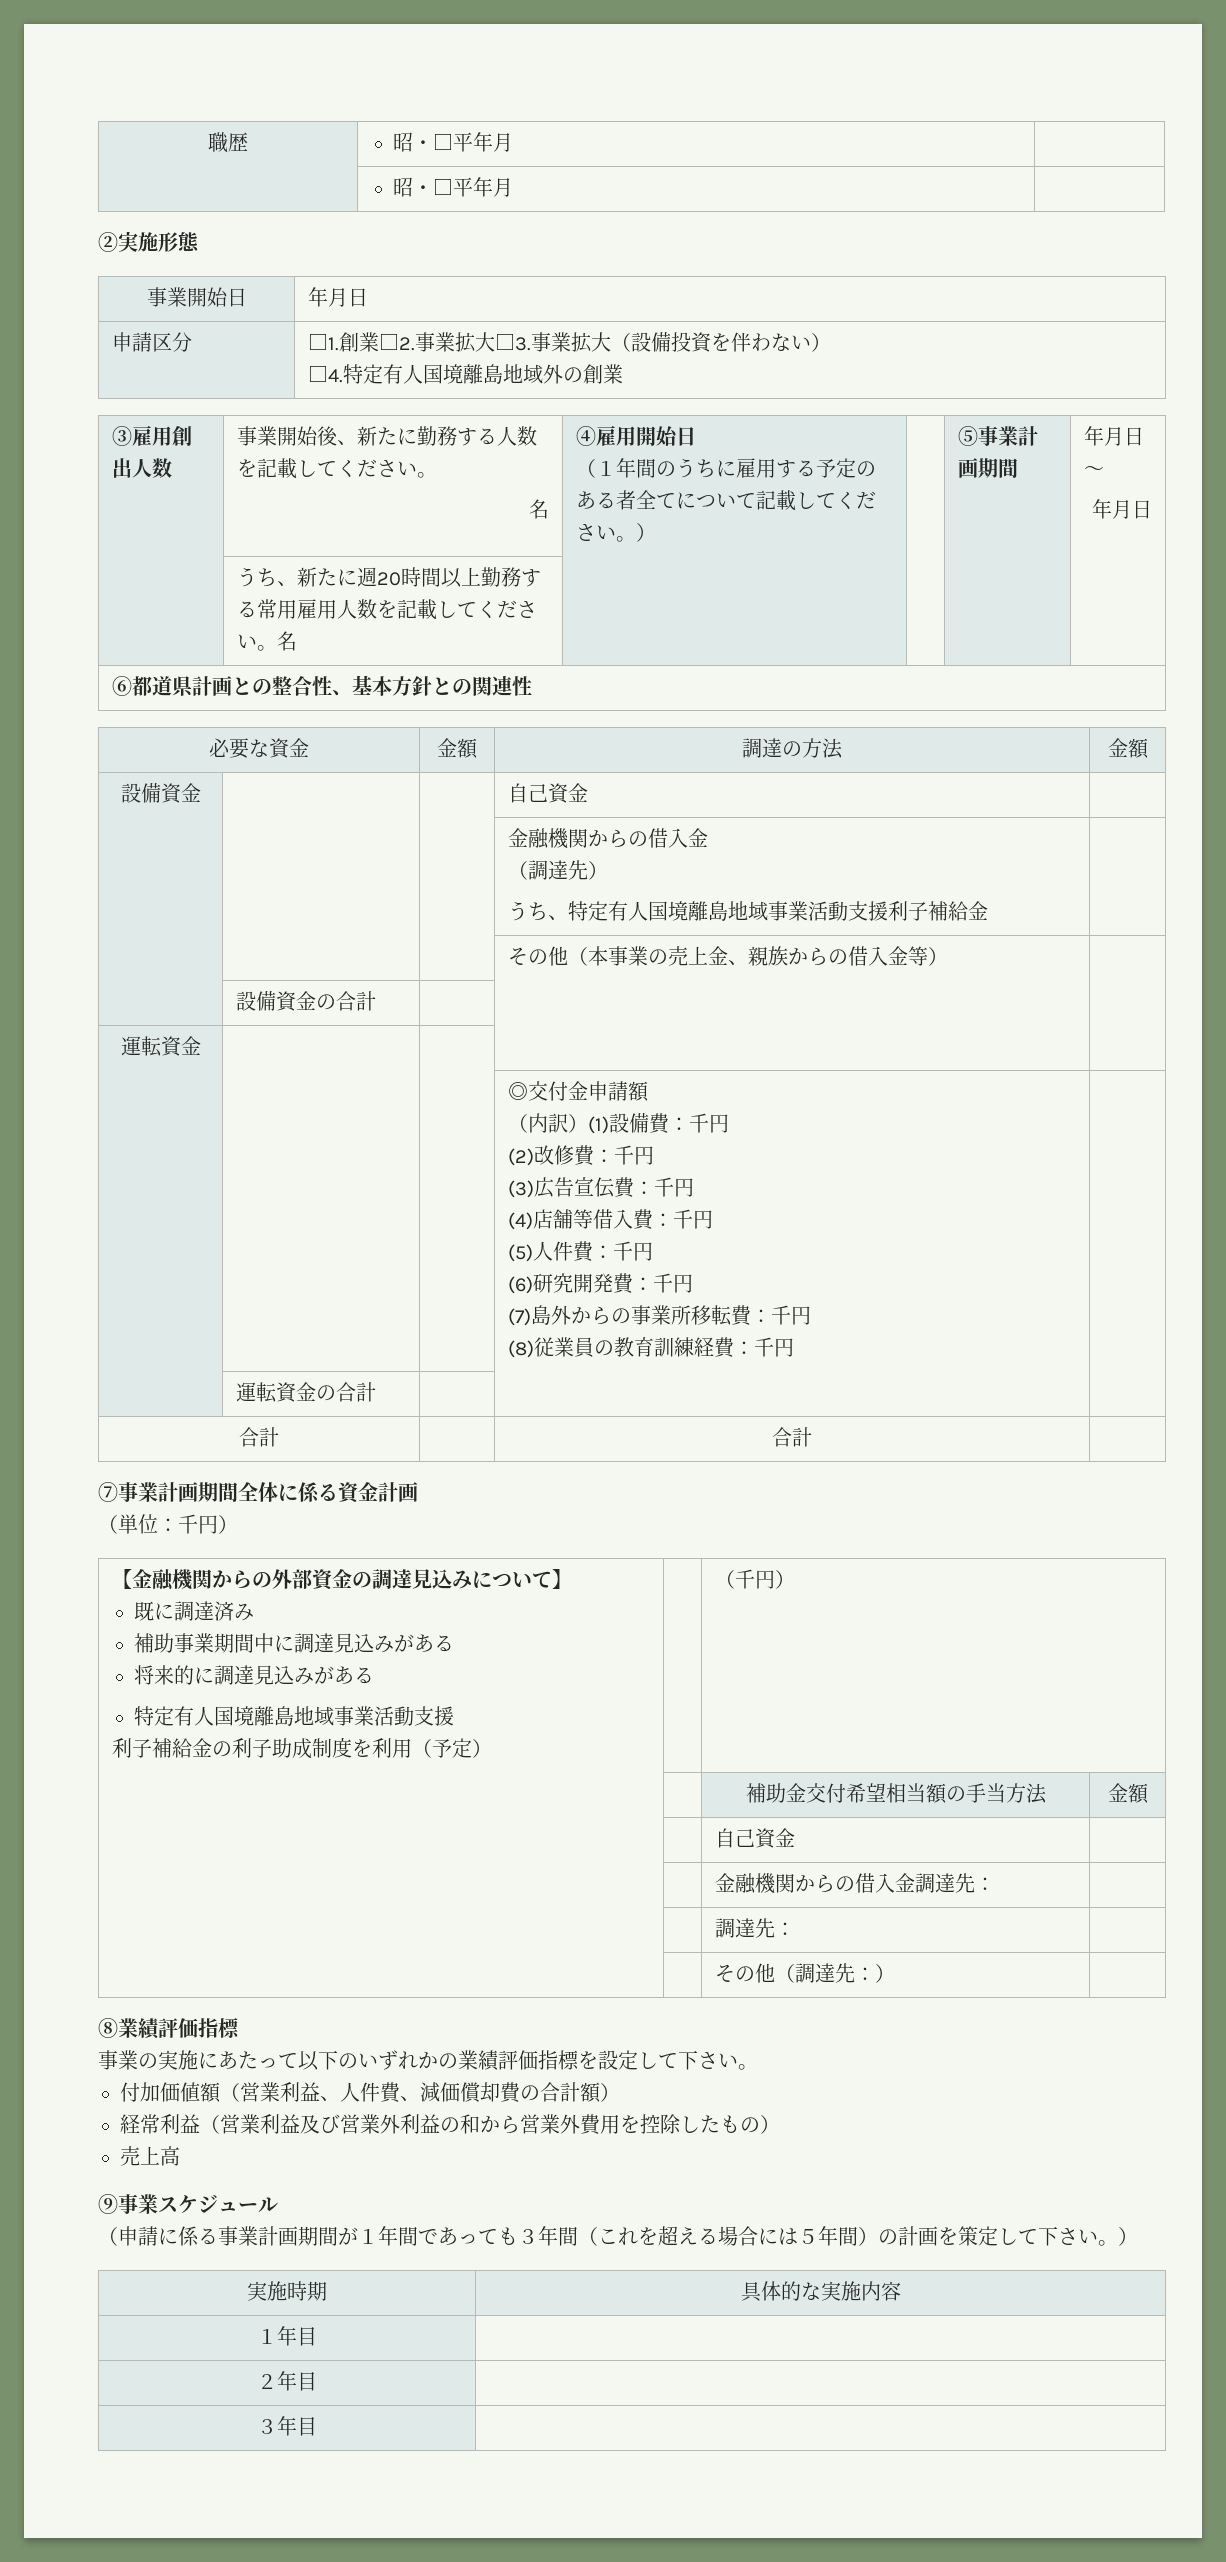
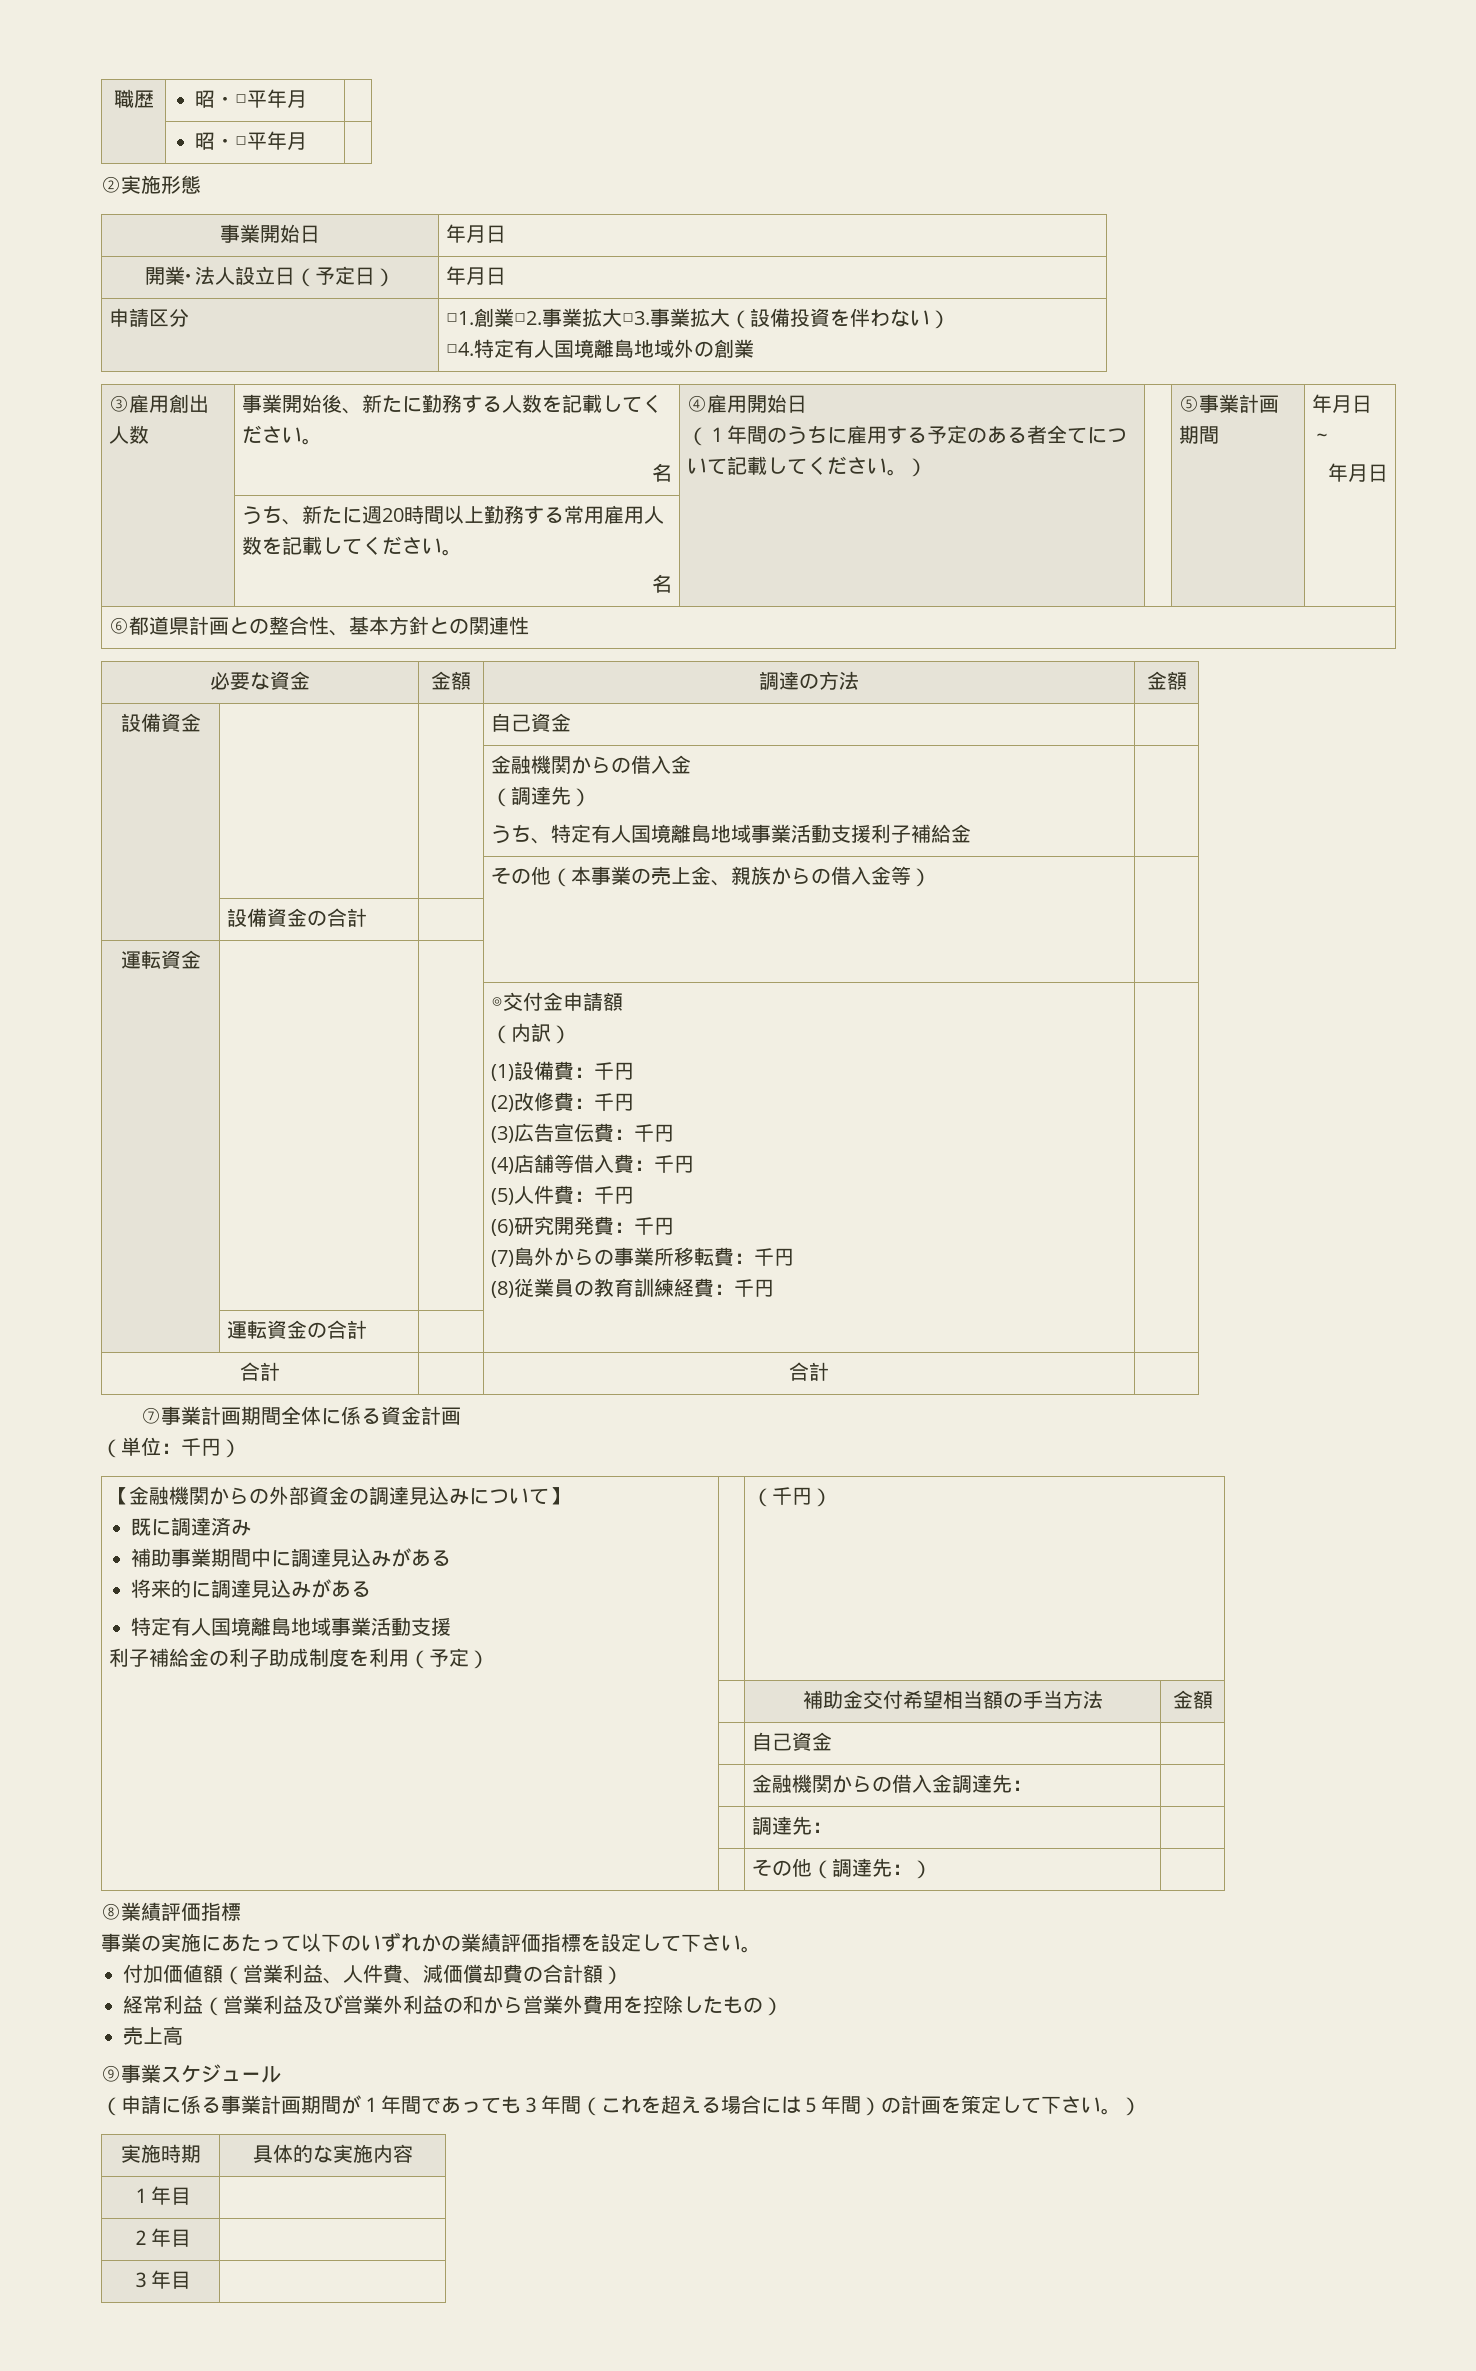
+ 開業･法人設立日（予定日） | 年月日
- | うち、新たに週20時間以上勤務する常用雇用人数を記載してください。名 | | | |
+ | うち、新たに週20時間以上勤務する常用雇用人数を記載してください。
+ 名 | | | |
- （内訳）(1)設備費：千円
+ （内訳）
+ (1)設備費：千円

